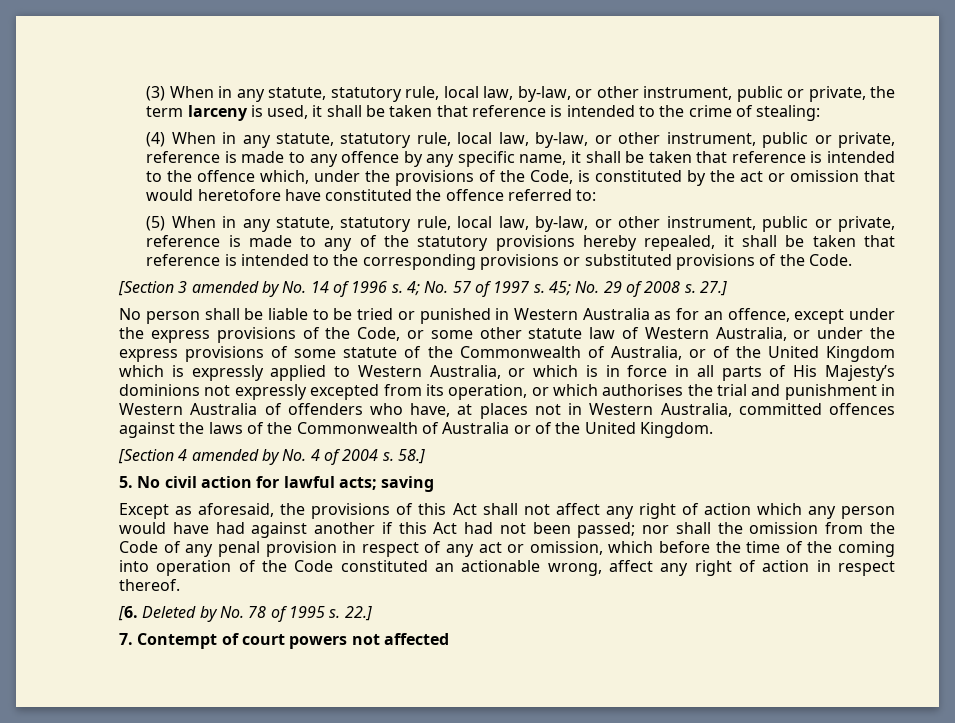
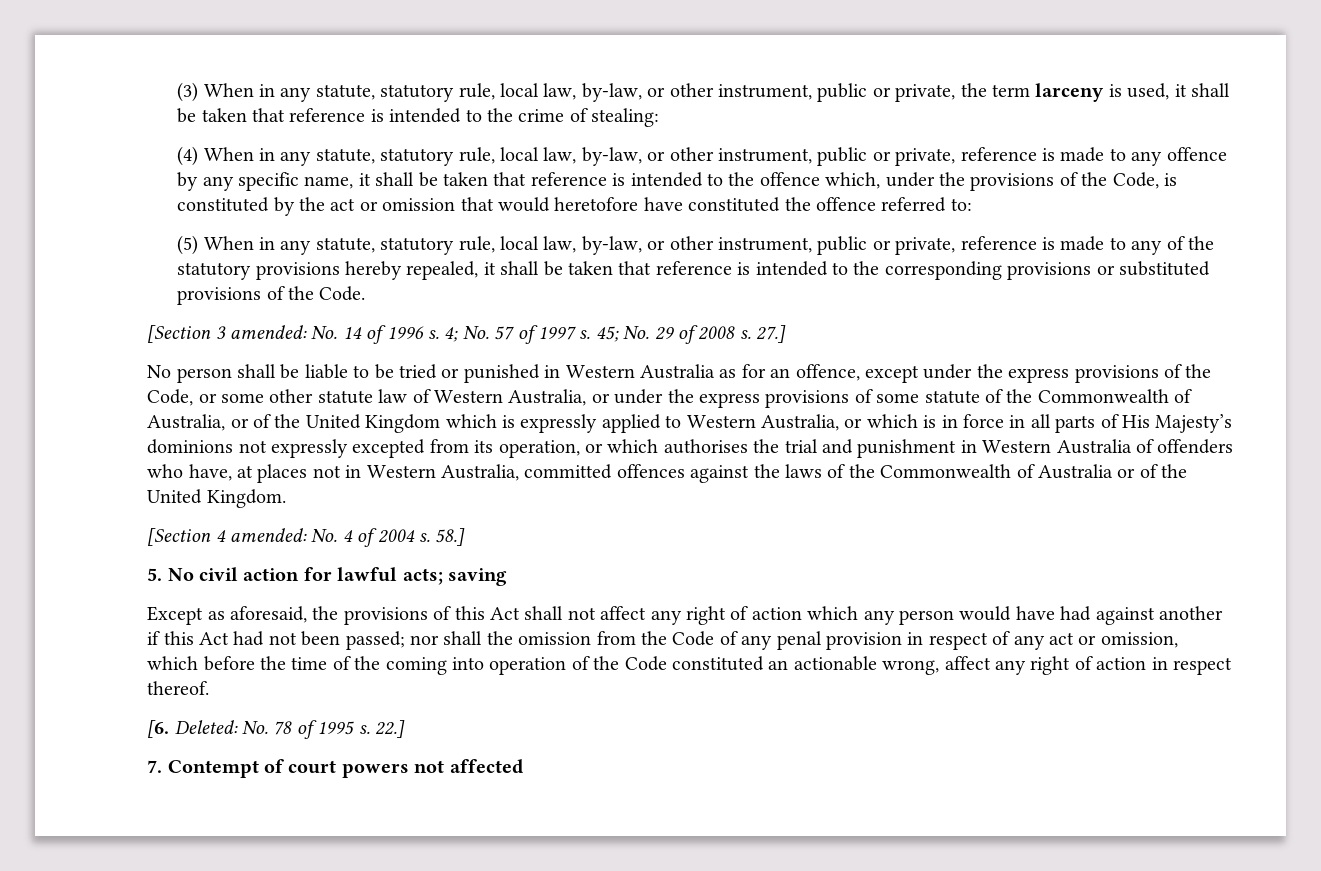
- [Section 3 amended by No. 14 of 1996 s.
+ [Section 3 amended: No. 14 of 1996 s.
- [Section 4 amended by No. 4 of 2004 s.
+ [Section 4 amended: No. 4 of 2004 s.
- [6. Deleted by No. 78 of 1995 s.
+ [6. Deleted: No. 78 of 1995 s.

